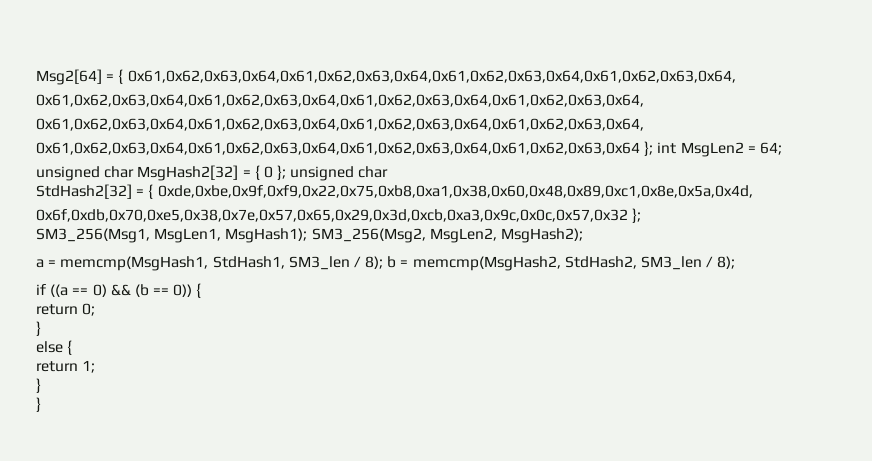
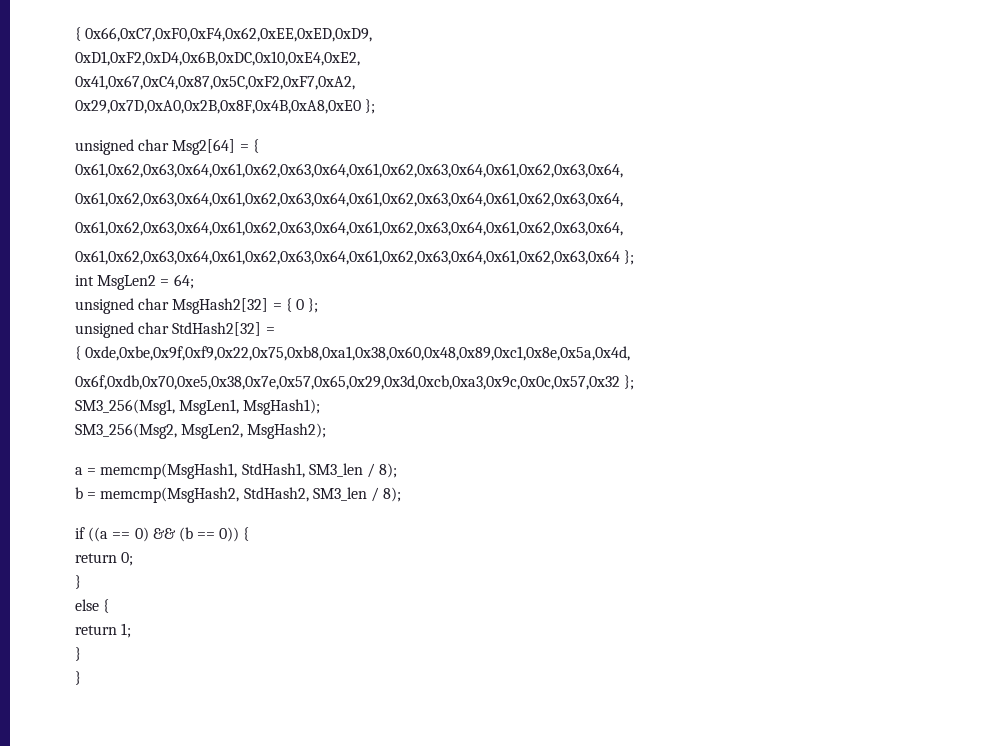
- Msg2[64] = { 0x61,0x62,0x63,0x64,0x61,0x62,0x63,0x64,0x61,0x62,0x63,0x64,0x61,0x62,0x63,0x64,
+ { 0x66,0xC7,0xF0,0xF4,0x62,0xEE,0xED,0xD9,
+ 0xD1,0xF2,0xD4,0x6B,0xDC,0x10,0xE4,0xE2,
+ 0x41,0x67,0xC4,0x87,0x5C,0xF2,0xF7,0xA2,
+ 0x29,0x7D,0xA0,0x2B,0x8F,0x4B,0xA8,0xE0 };
+ unsigned char Msg2[64] = {
+ 0x61,0x62,0x63,0x64,0x61,0x62,0x63,0x64,0x61,0x62,0x63,0x64,0x61,0x62,0x63,0x64,
- 0x61,0x62,0x63,0x64,0x61,0x62,0x63,0x64,0x61,0x62,0x63,0x64,0x61,0x62,0x63,0x64 }; int MsgLen2 = 64;
+ 0x61,0x62,0x63,0x64,0x61,0x62,0x63,0x64,0x61,0x62,0x63,0x64,0x61,0x62,0x63,0x64 };
+ int MsgLen2 = 64;
- unsigned char MsgHash2[32] = { 0 }; unsigned char
- StdHash2[32] = { 0xde,0xbe,0x9f,0xf9,0x22,0x75,0xb8,0xa1,0x38,0x60,0x48,0x89,0xc1,0x8e,0x5a,0x4d,
+ unsigned char MsgHash2[32] = { 0 };
+ unsigned char StdHash2[32] =
+ { 0xde,0xbe,0x9f,0xf9,0x22,0x75,0xb8,0xa1,0x38,0x60,0x48,0x89,0xc1,0x8e,0x5a,0x4d,
- SM3_256(Msg1, MsgLen1, MsgHash1); SM3_256(Msg2, MsgLen2, MsgHash2);
+ SM3_256(Msg1, MsgLen1, MsgHash1);
+ SM3_256(Msg2, MsgLen2, MsgHash2);
- a = memcmp(MsgHash1, StdHash1, SM3_len / 8); b = memcmp(MsgHash2, StdHash2, SM3_len / 8);
+ a = memcmp(MsgHash1, StdHash1, SM3_len / 8);
+ b = memcmp(MsgHash2, StdHash2, SM3_len / 8);

